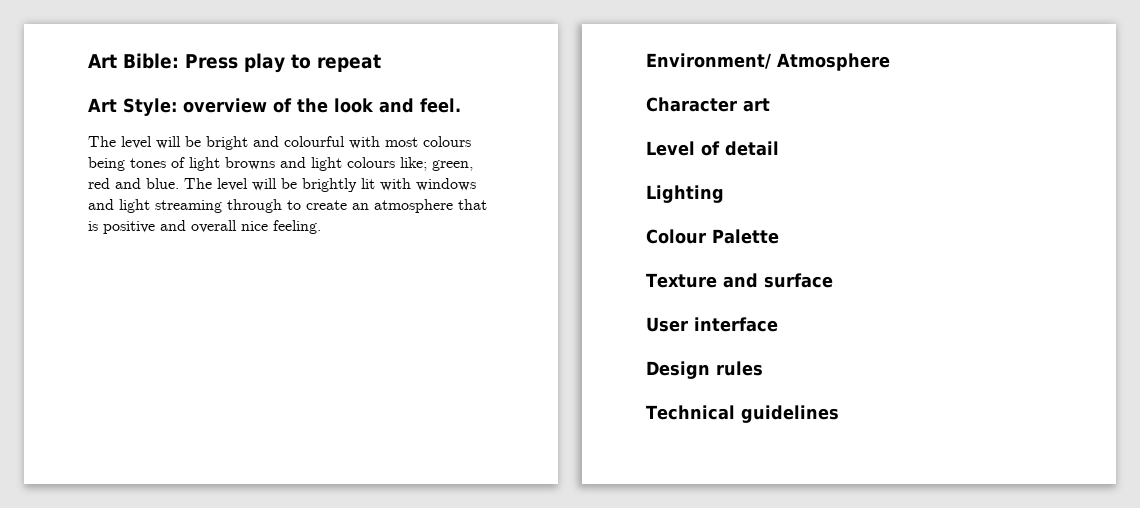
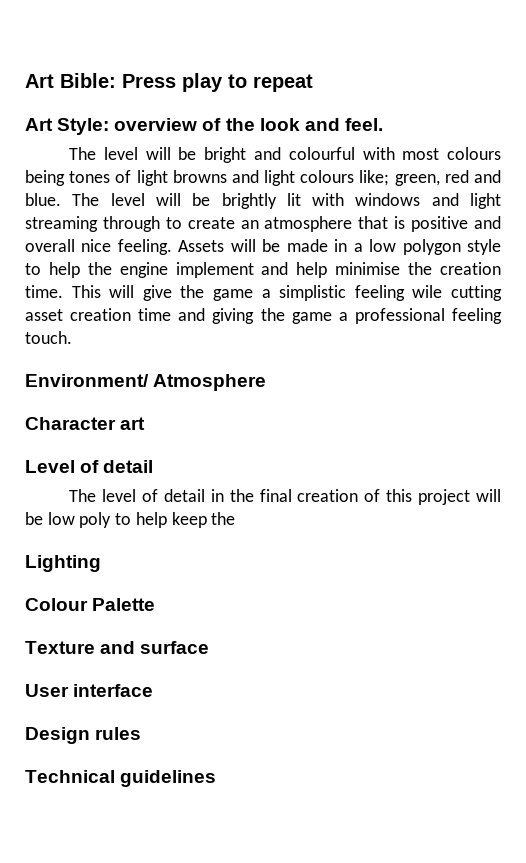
+ Assets will be made in a low polygon style to help the engine implement and help minimise the creation time. This will give the game a simplistic feeling wile cutting asset creation time and giving the game a professional feeling touch.
+ The level of detail in the final creation of this project will be low poly to help keep the

